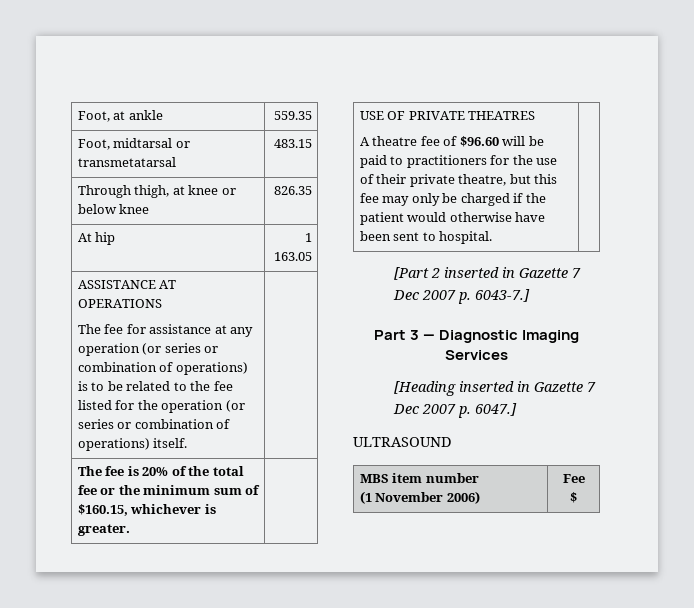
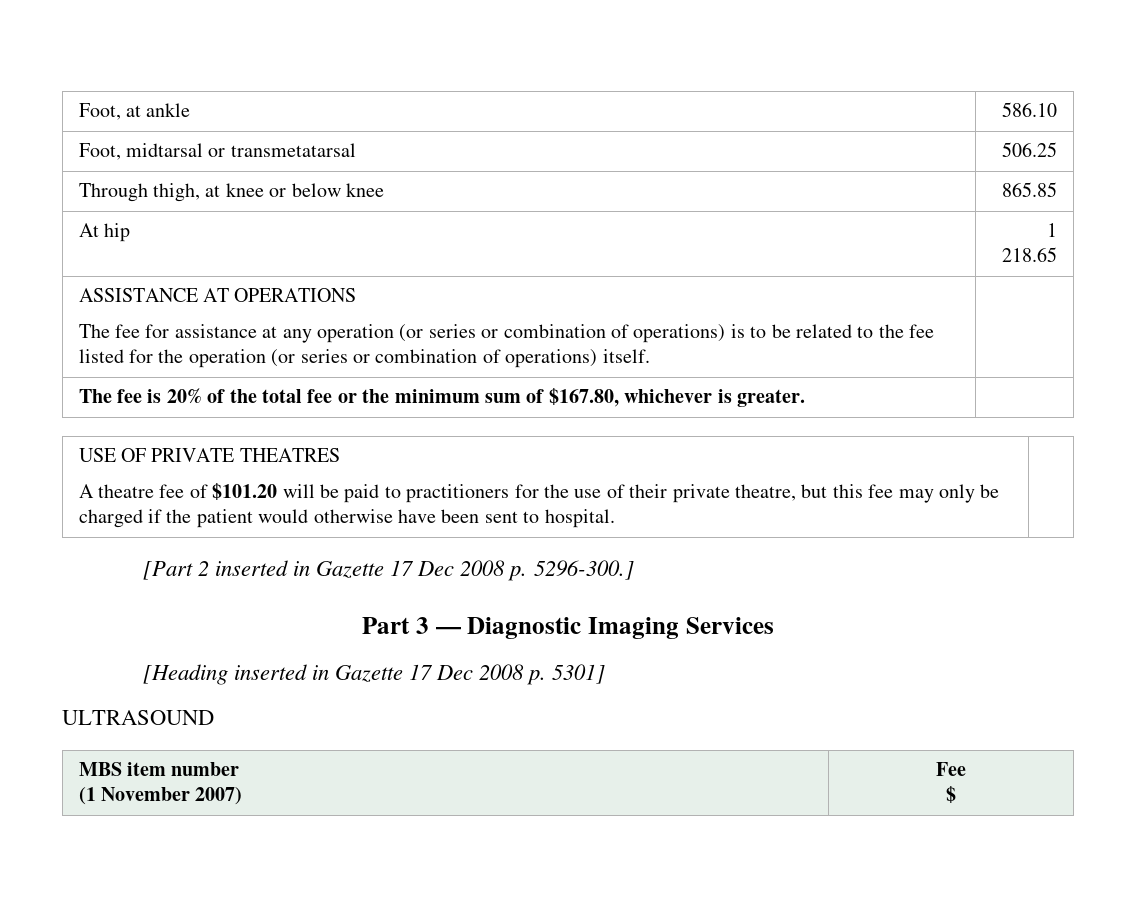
- Foot, at ankle | 559.35
+ Foot, at ankle | 586.10
- Foot, midtarsal or transmetatarsal | 483.15
+ Foot, midtarsal or transmetatarsal | 506.25
- Through thigh, at knee or below knee | 826.35
+ Through thigh, at knee or below knee | 865.85
- At hip | 1 163.05
+ At hip | 1 218.65
- The fee is 20% of the total fee or the minimum sum of $160.15, whichever is greater. |
+ The fee is 20% of the total fee or the minimum sum of $167.80, whichever is greater. |
  USE OF PRIVATE THEATRES
- A theatre fee of $96.60 will be paid to practitioners for the use of their private theatre, but this fee may only be charged if the patient would otherwise have been sent to hospital. |
+ A theatre fee of $101.20 will be paid to practitioners for the use of their private theatre, but this fee may only be charged if the patient would otherwise have been sent to hospital. |
- [Part 2 inserted in Gazette 7 Dec 2007 p. 6043-7.]
+ [Part 2 inserted in Gazette 17 Dec 2008 p. 5296-300.]
- [Heading inserted in Gazette 7 Dec 2007 p. 6047.]
+ [Heading inserted in Gazette 17 Dec 2008 p. 5301]
  MBS item number
- (1 November 2006) | Fee
+ (1 November 2007) | Fee

